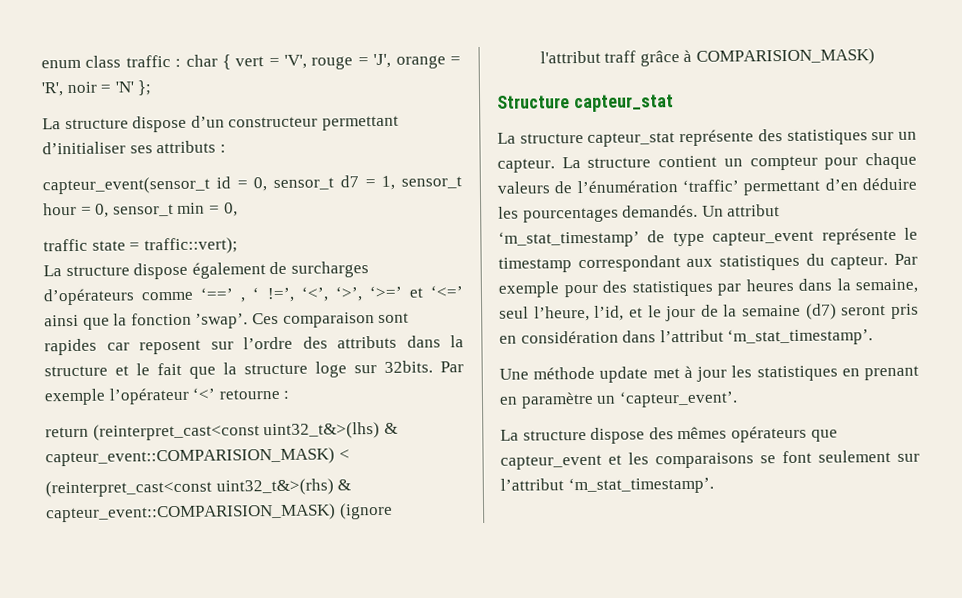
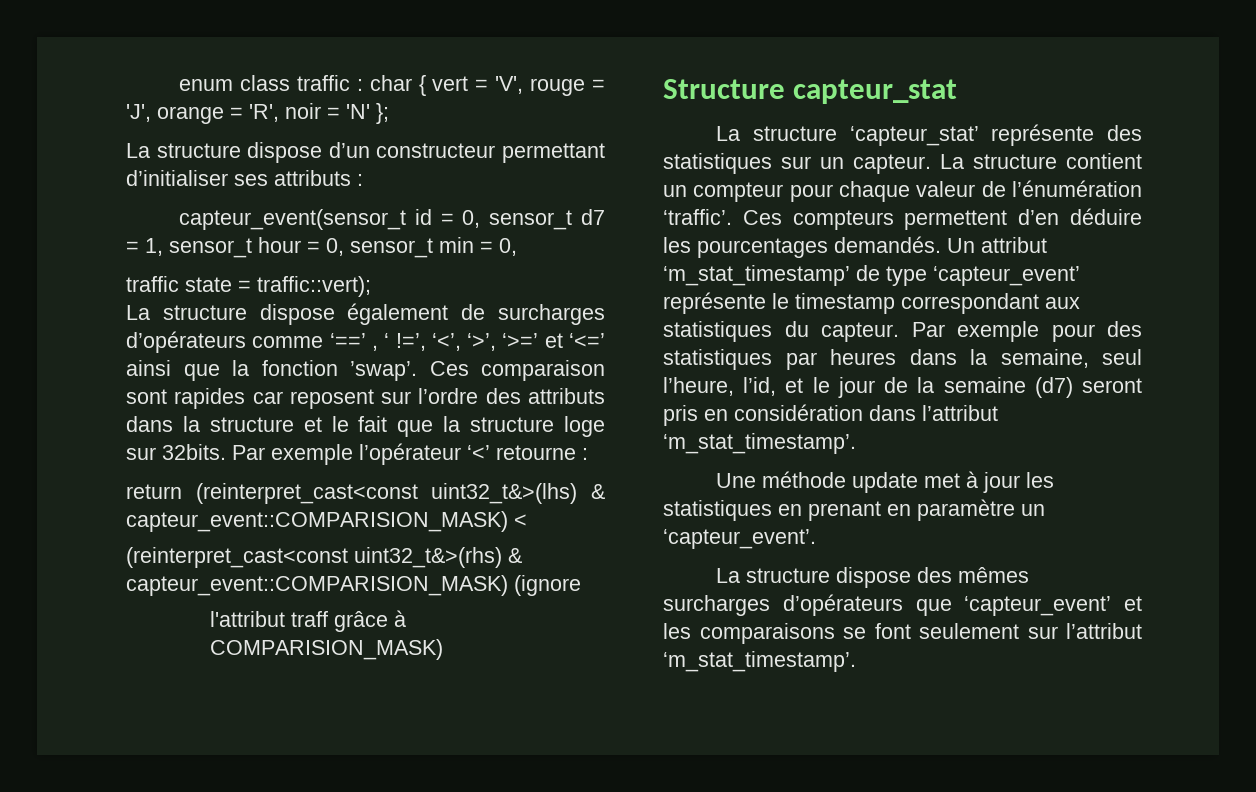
- La structure capteur_stat représente des statistiques sur un capteur.
+ La structure ‘capteur_stat’ représente des statistiques sur un capteur.
- La structure contient un compteur pour chaque valeurs de l’énumération ‘traffic’ permettant d’en déduire les pourcentages demandés.
+ La structure contient un compteur pour chaque valeur de l’énumération ‘traffic’. Ces compteurs permettent d’en déduire les pourcentages demandés.
- Un attribut ‘m_stat_timestamp’ de type capteur_event représente le timestamp correspondant aux statistiques du capteur.
+ Un attribut ‘m_stat_timestamp’ de type ‘capteur_event’ représente le timestamp correspondant aux statistiques du capteur.
- La structure dispose des mêmes opérateurs que capteur_event et les comparaisons se font seulement sur l’attribut ‘m_stat_timestamp’.
+ La structure dispose des mêmes surcharges d’opérateurs que ‘capteur_event’ et les comparaisons se font seulement sur l’attribut ‘m_stat_timestamp’.

